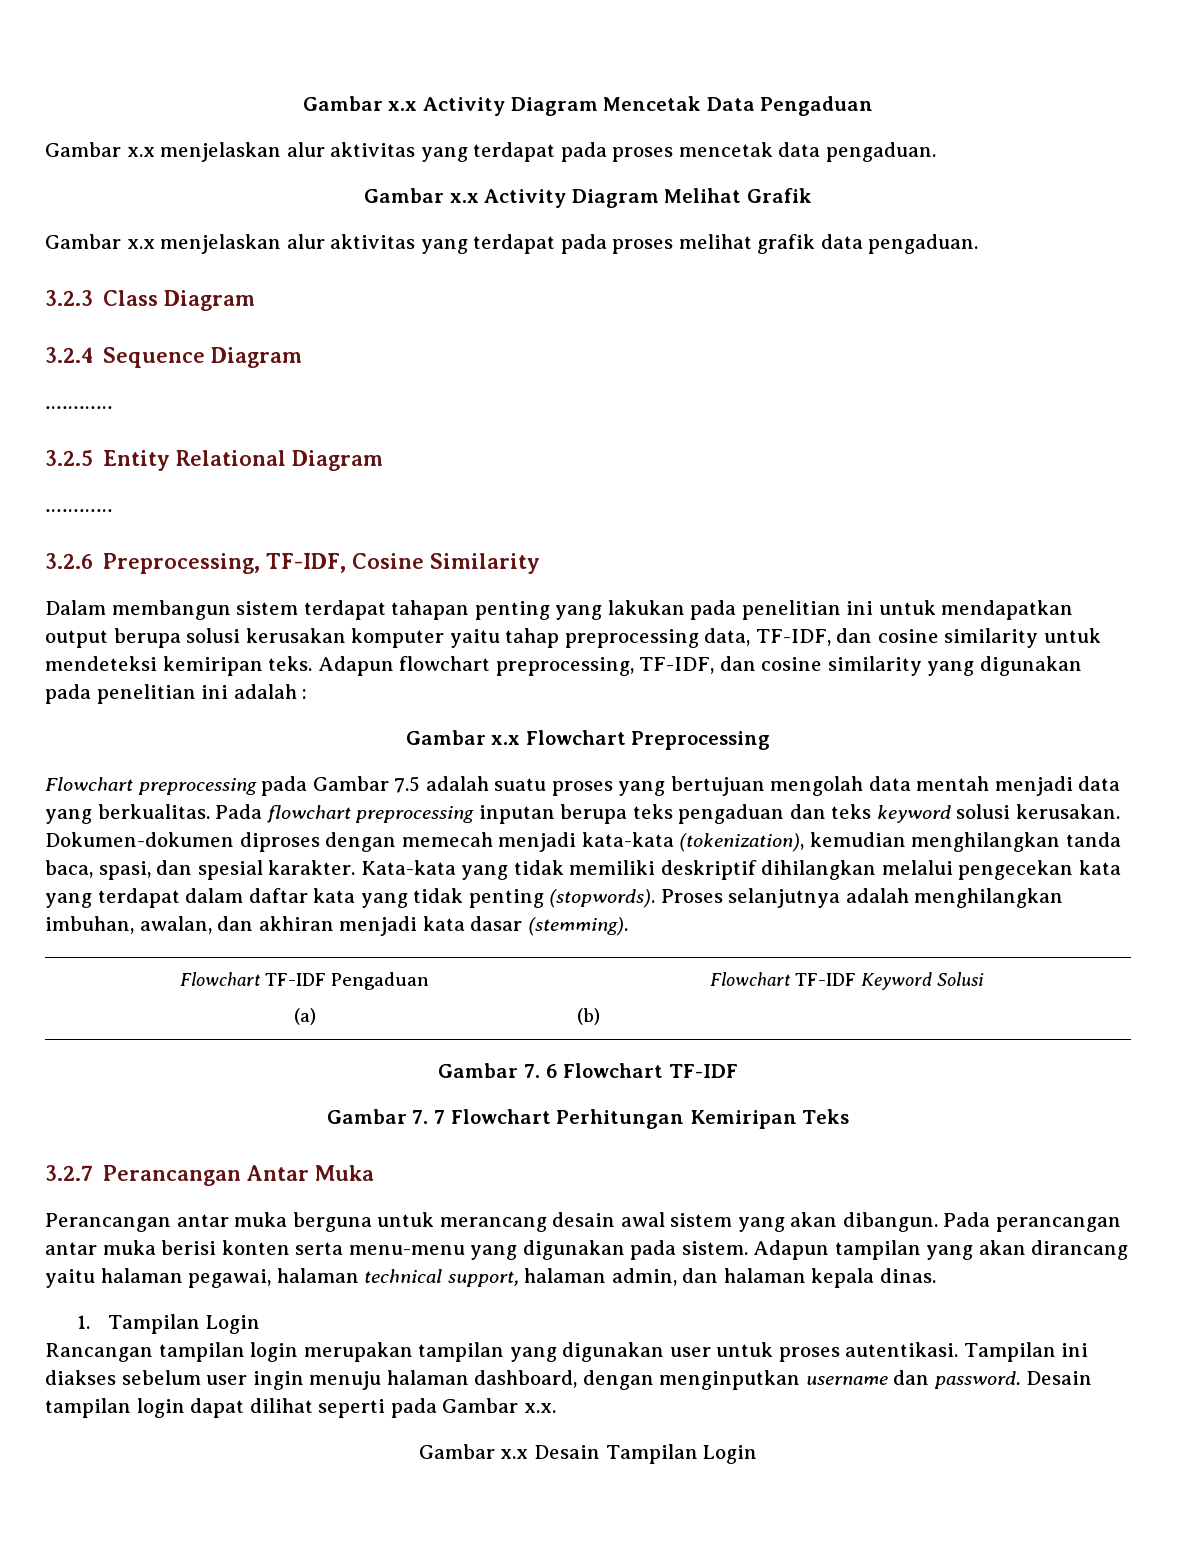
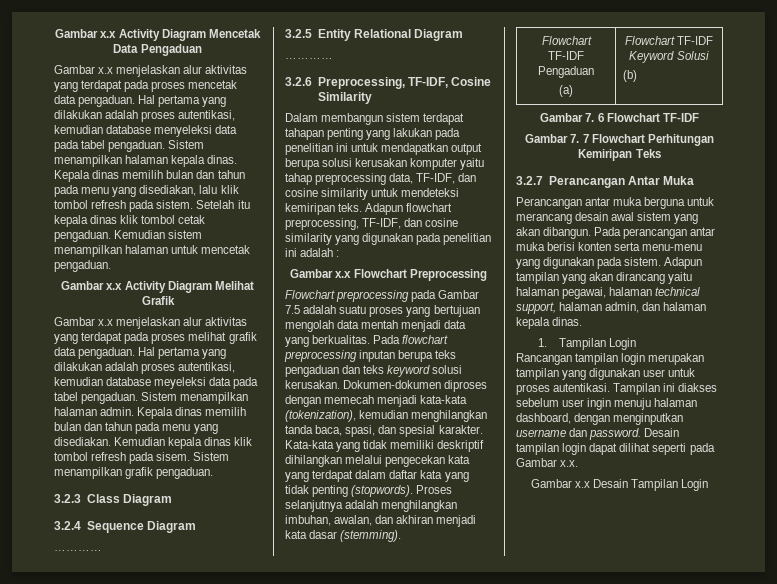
+ Hal pertama yang dilakukan adalah proses autentikasi, kemudian database menyeleksi data pada tabel pengaduan. Sistem menampilkan halaman kepala dinas. Kepala dinas memilih bulan dan tahun pada menu yang disediakan, lalu klik tombol refresh pada sistem. Setelah itu kepala dinas klik tombol cetak pengaduan. Kemudian sistem menampilkan halaman untuk mencetak pengaduan.
+ Hal pertama yang dilakukan adalah proses autentikasi, kemudian database meyeleksi data pada tabel pengaduan. Sistem menampilkan halaman admin. Kepala dinas memilih bulan dan tahun pada menu yang disediakan. Kemudian kepala dinas klik tombol refresh pada sisem. Sistem menampilkan grafik pengaduan.

